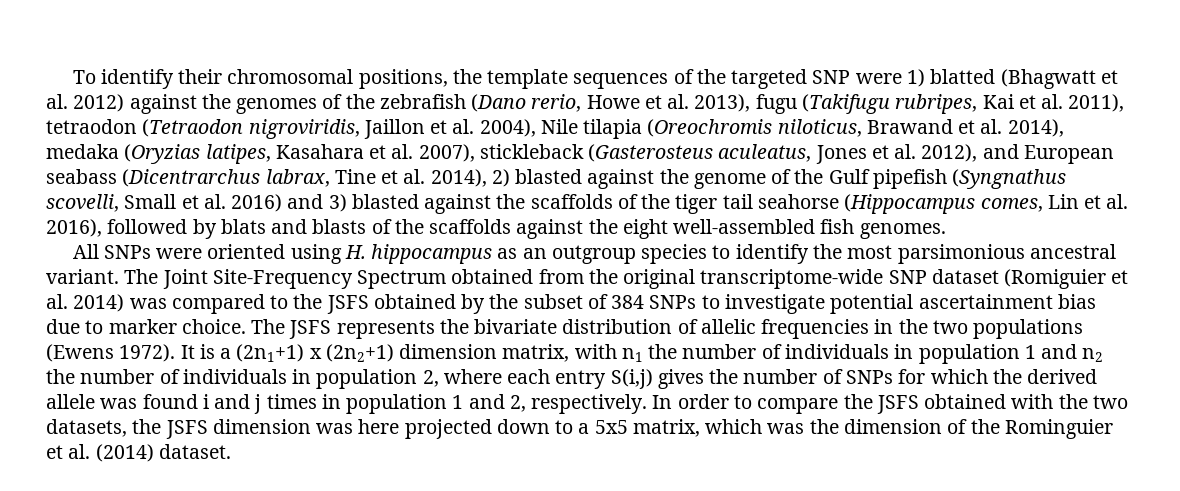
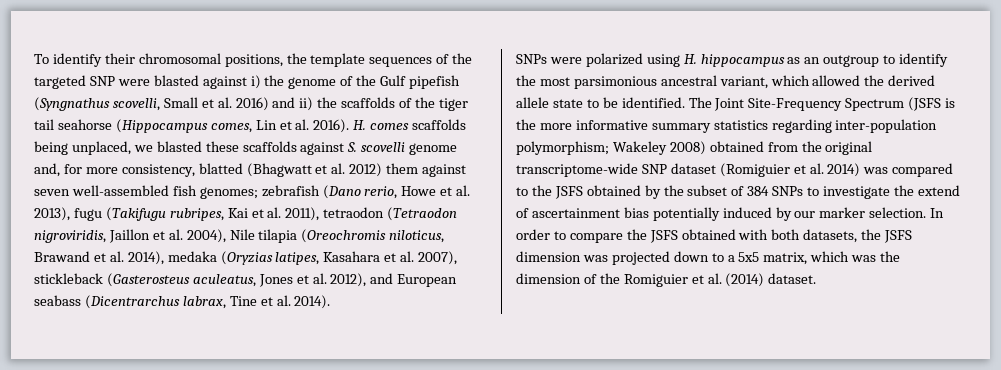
- To identify their chromosomal positions, the template sequences of the targeted SNP were 1) blatted (Bhagwatt et al. 2012) against the genomes of the zebrafish (Dano rerio, Howe et al. 2013), fugu (Takifugu rubripes, Kai et al. 2011), tetraodon (Tetraodon nigroviridis, Jaillon et al. 2004), Nile tilapia (Oreochromis niloticus, Brawand et al. 2014), medaka (Oryzias latipes, Kasahara et al. 2007), stickleback (Gasterosteus aculeatus, Jones et al. 2012), and European seabass (Dicentrarchus labrax, Tine et al. 2014), 2) blasted against the genome of the Gulf pipefish (Syngnathus scovelli, Small et al. 2016) and 3) blasted against the scaffolds of the tiger tail seahorse (Hippocampus comes, Lin et al. 2016), followed by blats and blasts of the scaffolds against the eight well-assembled fish genomes.
- All SNPs were oriented using H. hippocampus as an outgroup species to identify the most parsimonious ancestral variant. The Joint Site-Frequency Spectrum obtained from the original transcriptome-wide SNP dataset (Romiguier et al. 2014) was compared to the JSFS obtained by the subset of 384 SNPs to investigate potential ascertainment bias due to marker choice. The JSFS represents the bivariate distribution of allelic frequencies in the two populations (Ewens 1972). It is a (2n1+1) x (2n2+1) dimension matrix, with n1 the number of individuals in population 1 and n2 the number of individuals in population 2, where each entry S(i,j) gives the number of SNPs for which the derived allele was found i and j times in population 1 and 2, respectively.
+ To identify their chromosomal positions, the template sequences of the targeted SNP were blasted against i) the genome of the Gulf pipefish (Syngnathus scovelli, Small et al. 2016) and ii) the scaffolds of the tiger tail seahorse (Hippocampus comes, Lin et al. 2016). H. comes scaffolds being unplaced, we blasted these scaffolds against S. scovelli genome and, for more consistency, blatted (Bhagwatt et al. 2012) them against seven well-assembled fish genomes; zebrafish (Dano rerio, Howe et al. 2013), fugu (Takifugu rubripes, Kai et al. 2011), tetraodon (Tetraodon nigroviridis, Jaillon et al. 2004), Nile tilapia (Oreochromis niloticus, Brawand et al. 2014), medaka (Oryzias latipes, Kasahara et al. 2007), stickleback (Gasterosteus aculeatus, Jones et al. 2012), and European seabass (Dicentrarchus labrax, Tine et al. 2014).
+ SNPs were polarized using H. hippocampus as an outgroup to identify the most parsimonious ancestral variant, which allowed the derived allele state to be identified. The Joint Site-Frequency Spectrum (JSFS is the more informative summary statistics regarding inter-population polymorphism; Wakeley 2008) obtained from the original transcriptome-wide SNP dataset (Romiguier et al. 2014) was compared to the JSFS obtained by the subset of 384 SNPs to investigate the extend of ascertainment bias potentially induced by our marker selection.
- In order to compare the JSFS obtained with the two datasets, the JSFS dimension was here projected down to a 5x5 matrix, which was the dimension of the Rominguier et al. (2014) dataset.
+ In order to compare the JSFS obtained with both datasets, the JSFS dimension was projected down to a 5x5 matrix, which was the dimension of the Romiguier et al. (2014) dataset.

